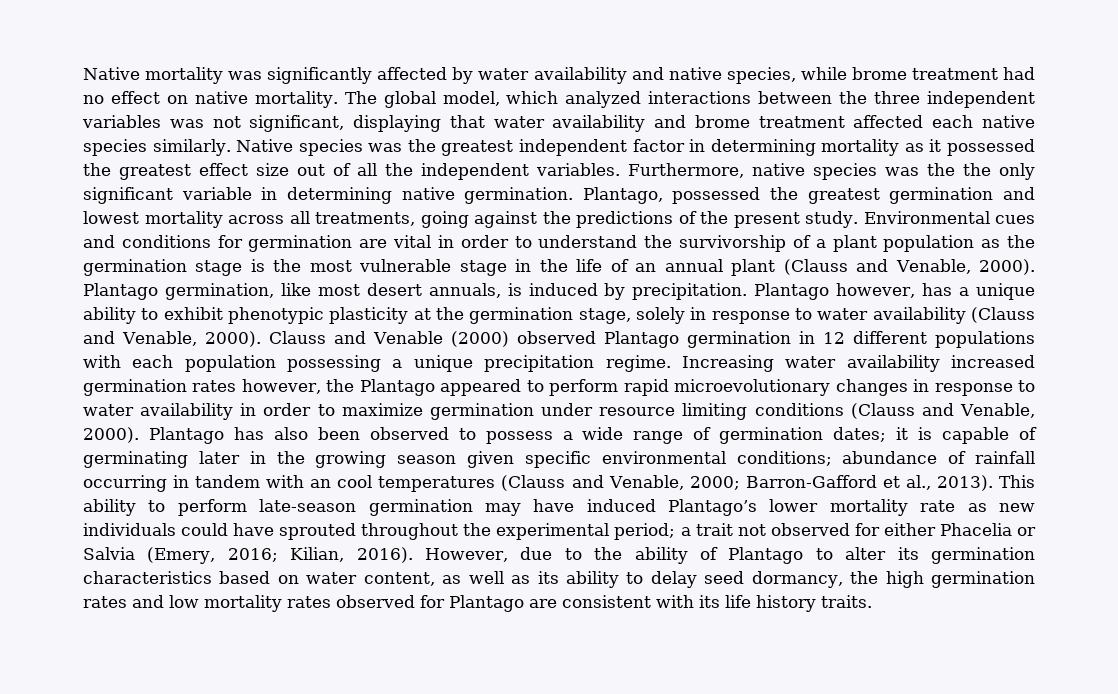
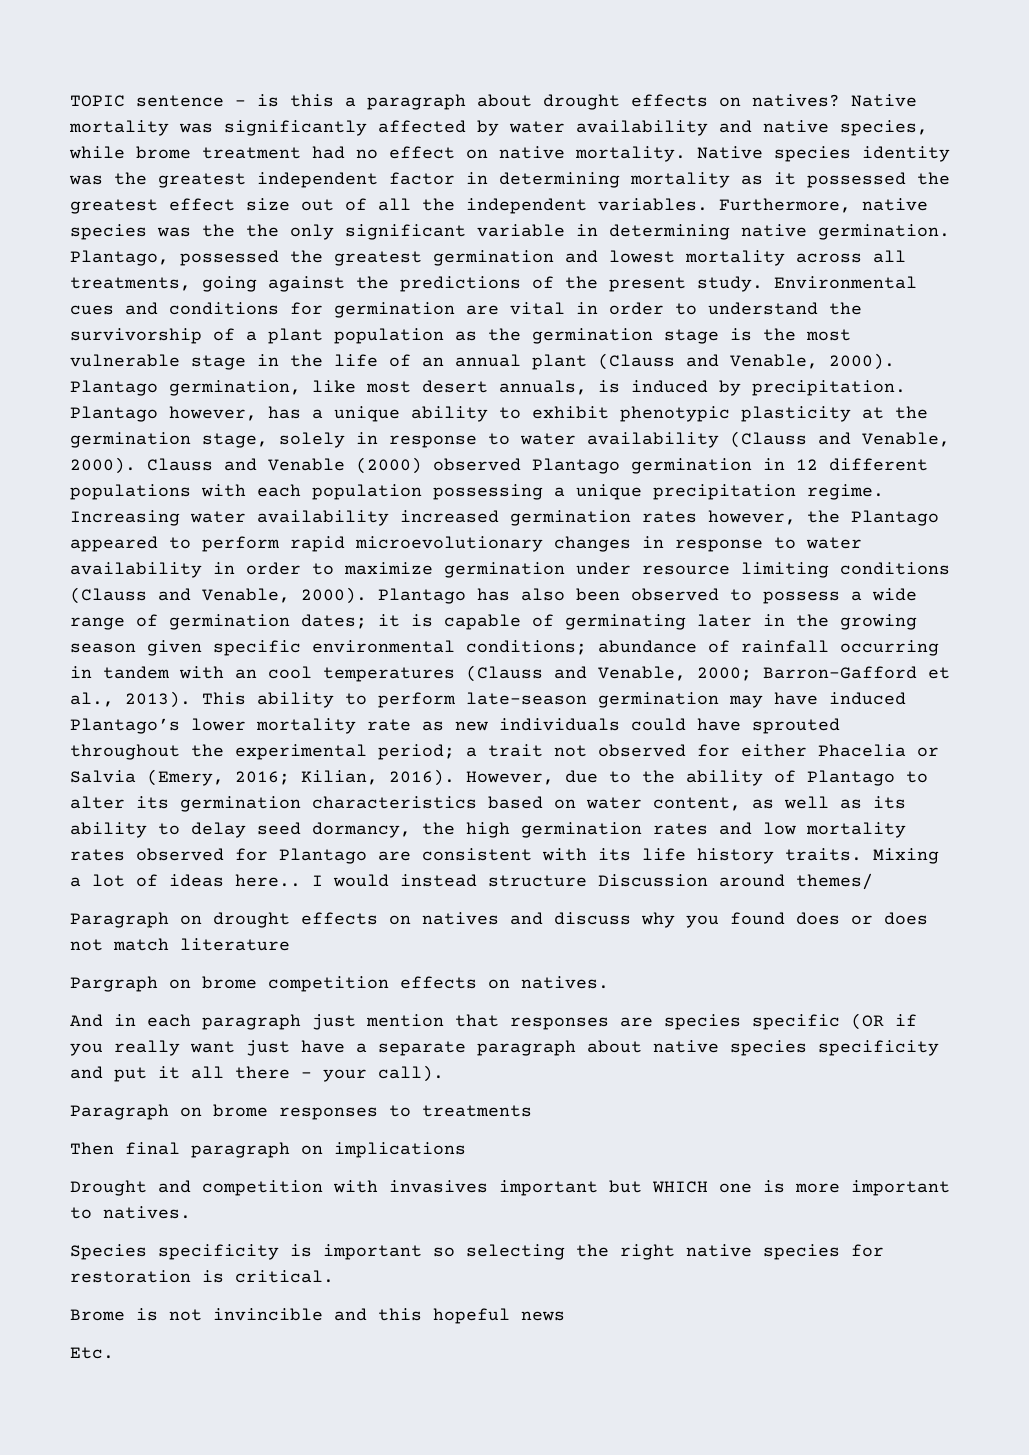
+ TOPIC sentence – is this a paragraph about drought effects on natives?
- The global model, which analyzed interactions between the three independent variables was not significant, displaying that water availability and brome treatment affected each native species similarly.
- Native species was the greatest independent factor in determining mortality as it possessed the greatest effect size out of all the independent variables.
+ Native species identity was the greatest independent factor in determining mortality as it possessed the greatest effect size out of all the independent variables.
+ Mixing a lot of ideas here.. I would instead structure Discussion around themes/
+ Paragraph on drought effects on natives and discuss why you found does or does not match literature
+ Pargraph on brome competition effects on natives.
+ And in each paragraph just mention that responses are species specific (OR if you really want just have a separate paragraph about native species specificity and put it all there – your call).
+ Paragraph on brome responses to treatments
+ Then final paragraph on implications
+ Drought and competition with invasives important but WHICH one is more important to natives.
+ Species specificity is important so selecting the right native species for restoration is critical.
+ Brome is not invincible and this hopeful news
+ Etc.

